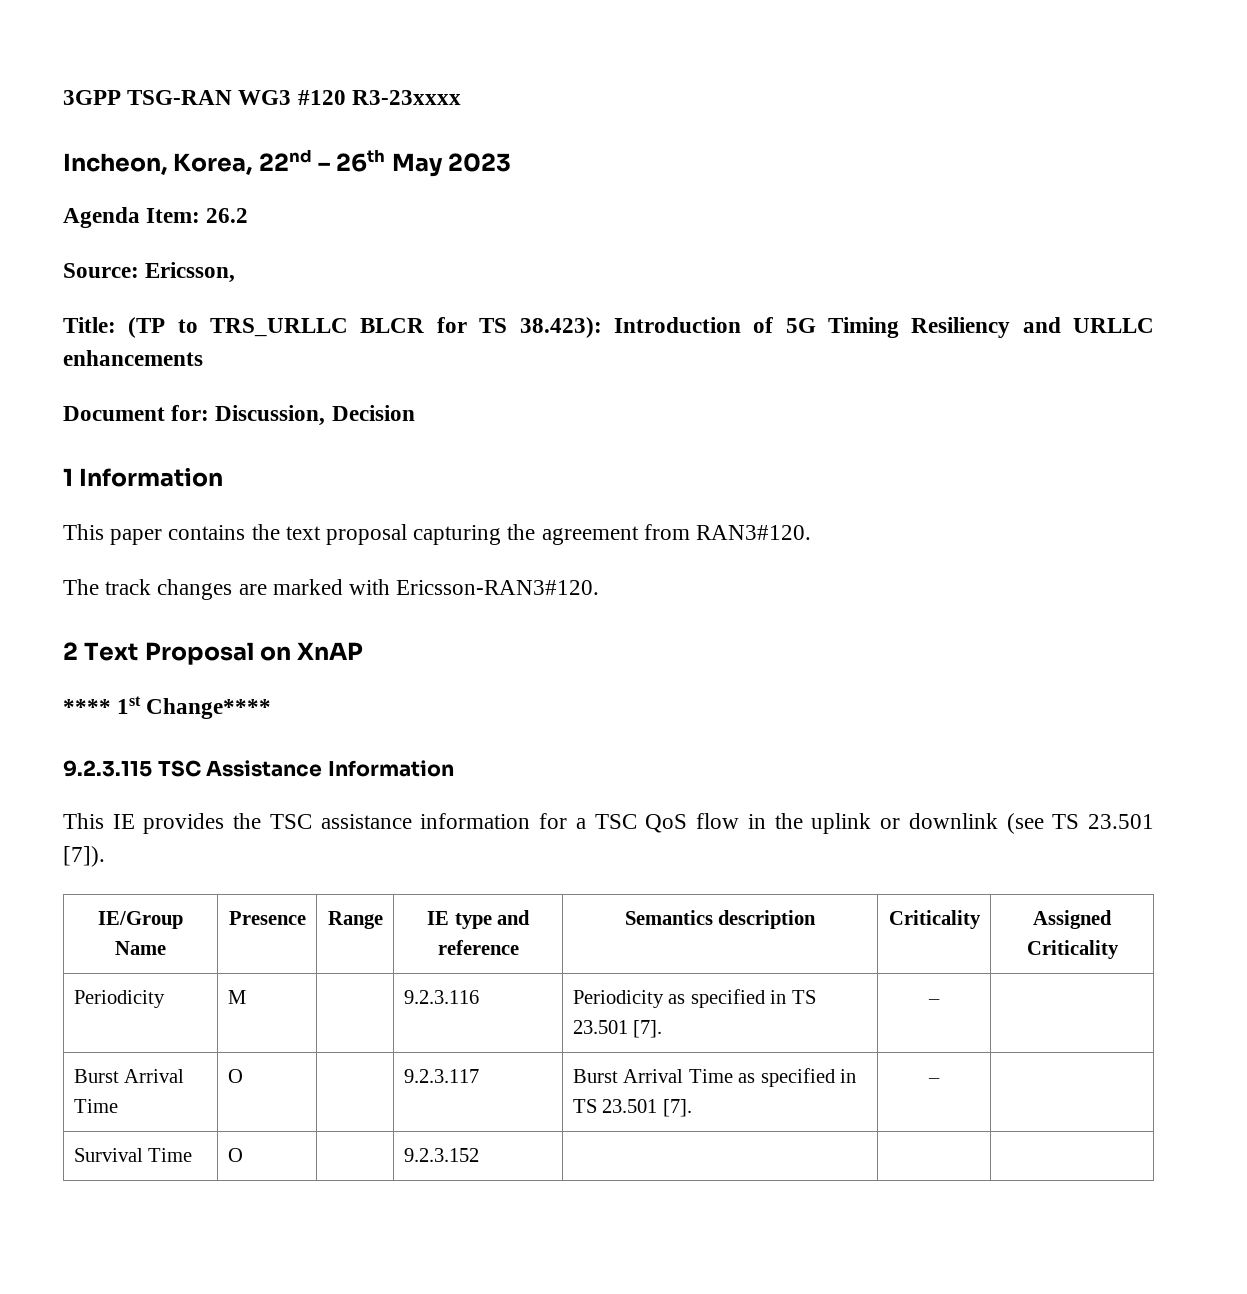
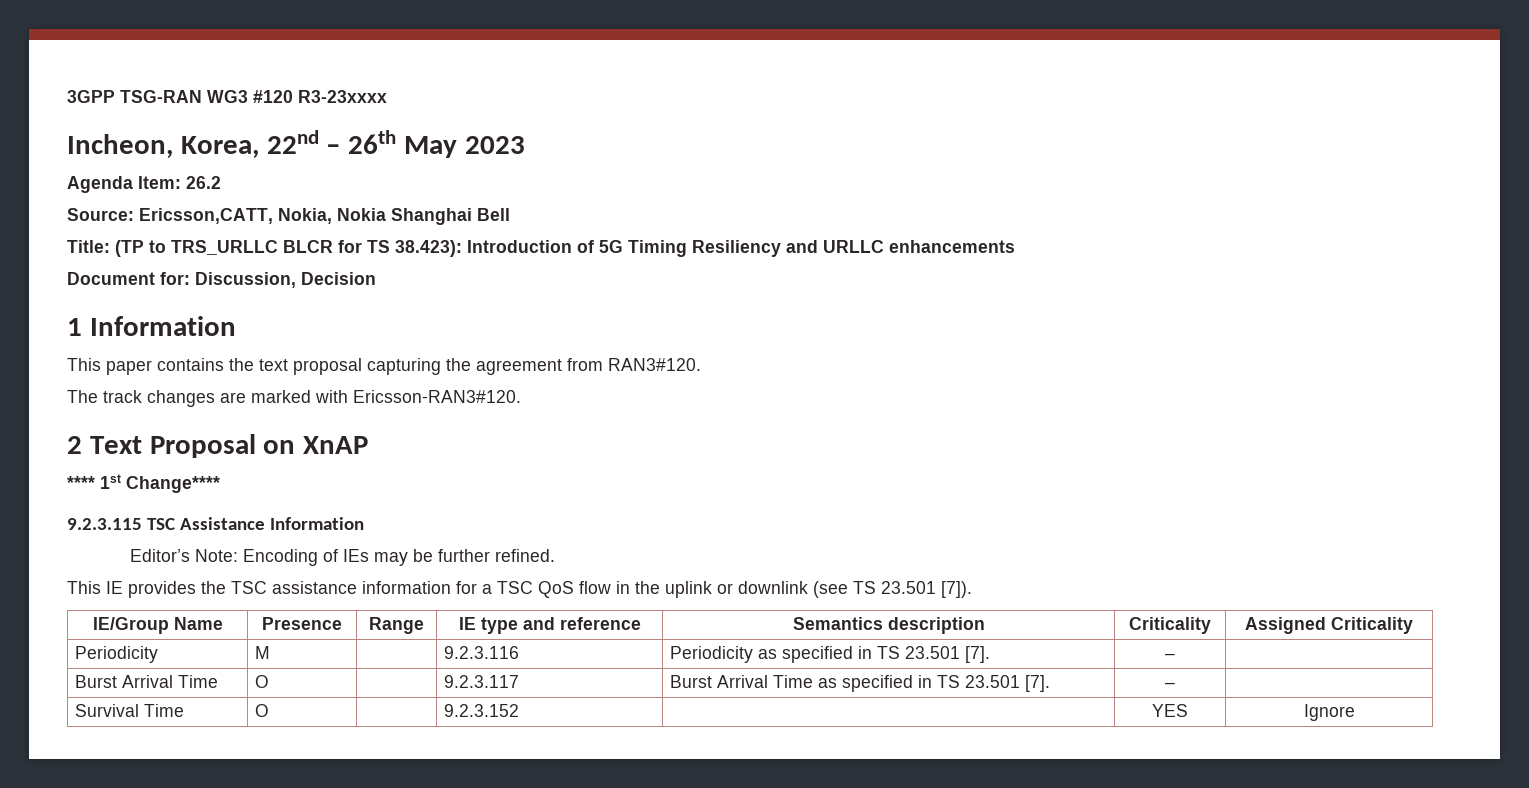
- Source: Ericsson,
+ Source: Ericsson,CATT, Nokia, Nokia Shanghai Bell
+ Editor’s Note: Encoding of IEs may be further refined.
- Survival Time | O | | 9.2.3.152 | | |
+ Survival Time | O | | 9.2.3.152 | | YES | Ignore

